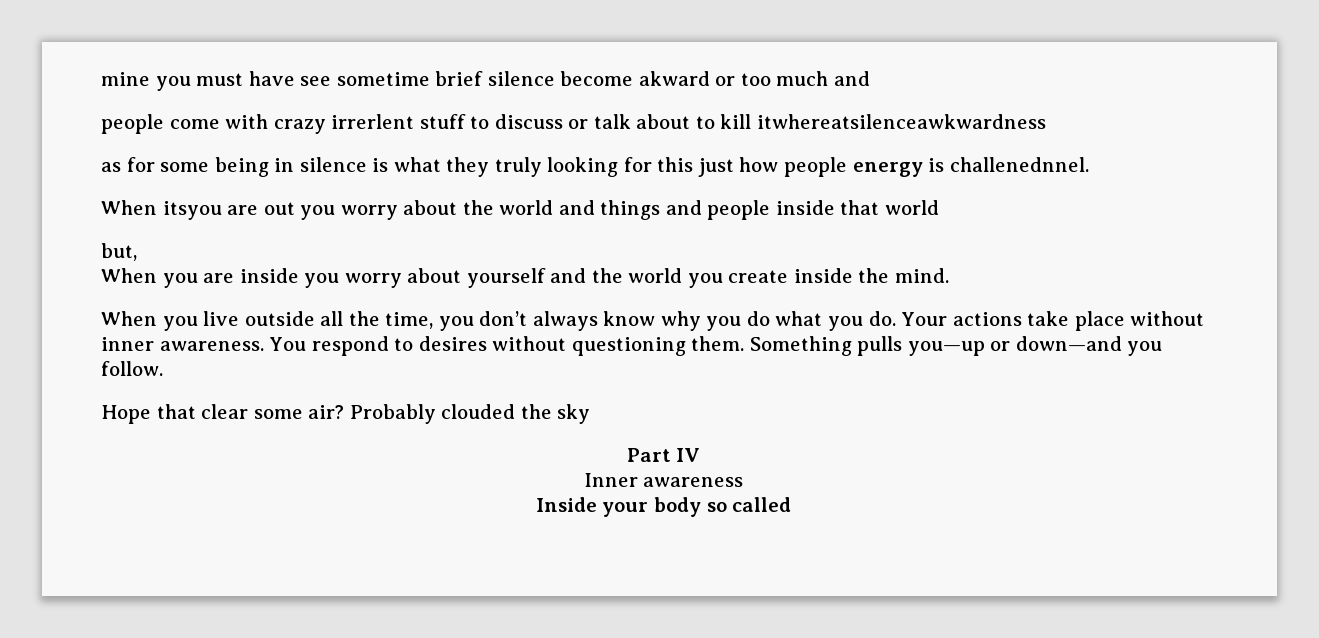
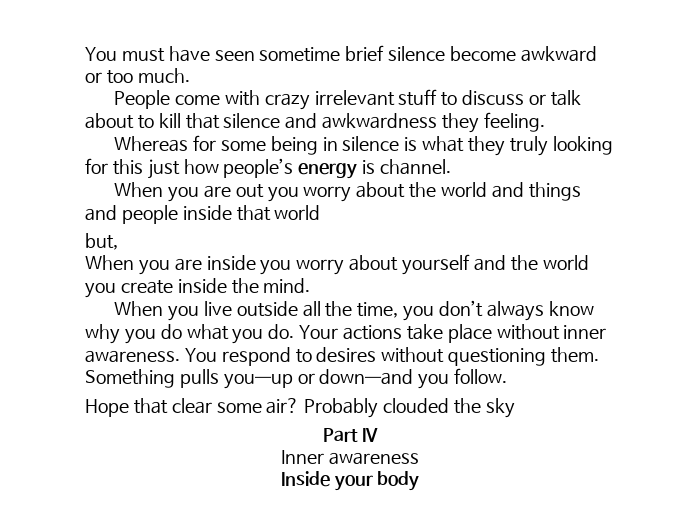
- mine you must have see sometime brief silence become akward or too much and
- people come with crazy irrerlent stuff to discuss or talk about to kill itwhereatsilenceawkwardness
- as for some being in silence is what they truly looking for this just how people energy is challenednnel.
- When itsyou are out you worry about the world and things and people inside that world
+ You must have seen sometime brief silence become awkward or too much.
+ People come with crazy irrelevant stuff to discuss or talk about to kill that silence and awkwardness they feeling.
+ Whereas for some being in silence is what they truly looking for this just how people’s energy is channel.
+ When you are out you worry about the world and things and people inside that world
- Inside your body so called
+ Inside your body

